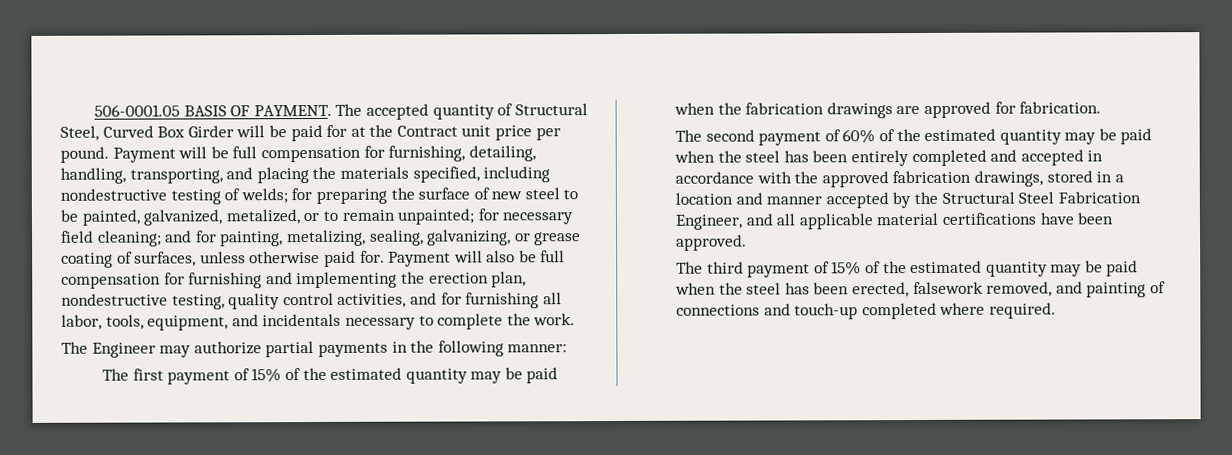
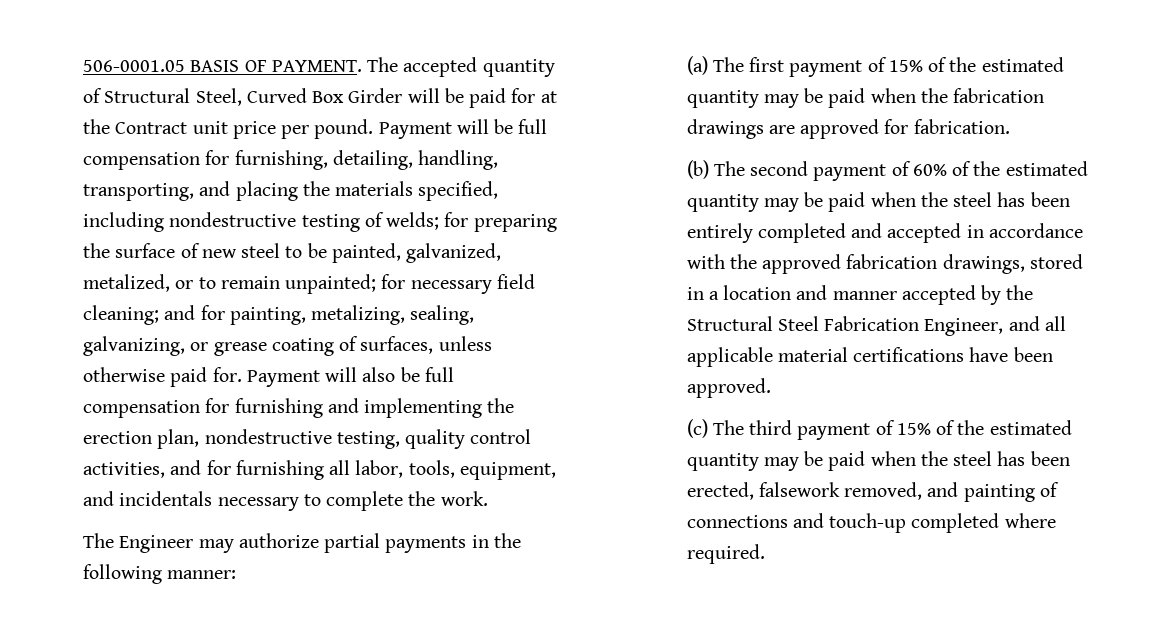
- The first payment of 15% of the estimated quantity may be paid when the fabrication drawings are approved for fabrication.
+ (a) The first payment of 15% of the estimated quantity may be paid when the fabrication drawings are approved for fabrication.
- The second payment of 60% of the estimated quantity may be paid when the steel has been entirely completed and accepted in accordance with the approved fabrication drawings, stored in a location and manner accepted by the Structural Steel Fabrication Engineer, and all applicable material certifications have been approved.
+ (b) The second payment of 60% of the estimated quantity may be paid when the steel has been entirely completed and accepted in accordance with the approved fabrication drawings, stored in a location and manner accepted by the Structural Steel Fabrication Engineer, and all applicable material certifications have been approved.
- The third payment of 15% of the estimated quantity may be paid when the steel has been erected, falsework removed, and painting of connections and touch-up completed where required.
+ (c) The third payment of 15% of the estimated quantity may be paid when the steel has been erected, falsework removed, and painting of connections and touch-up completed where required.

